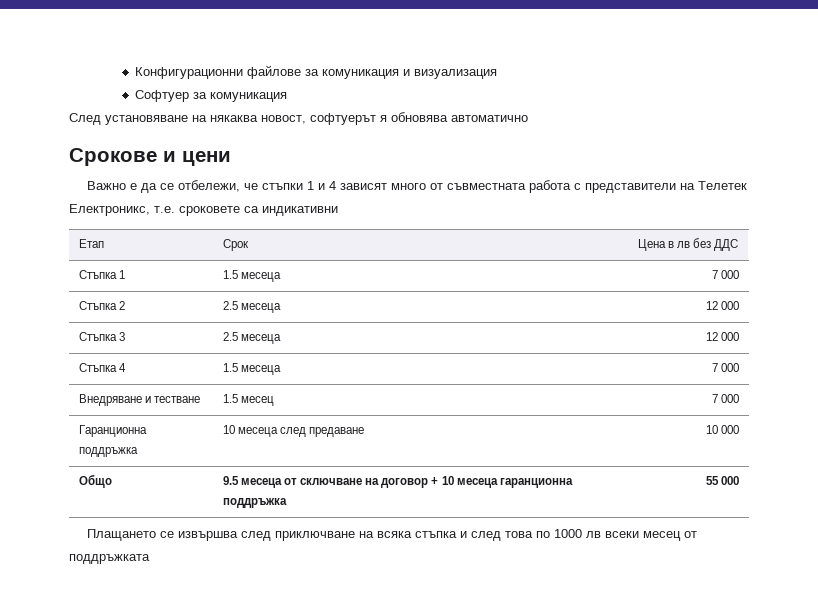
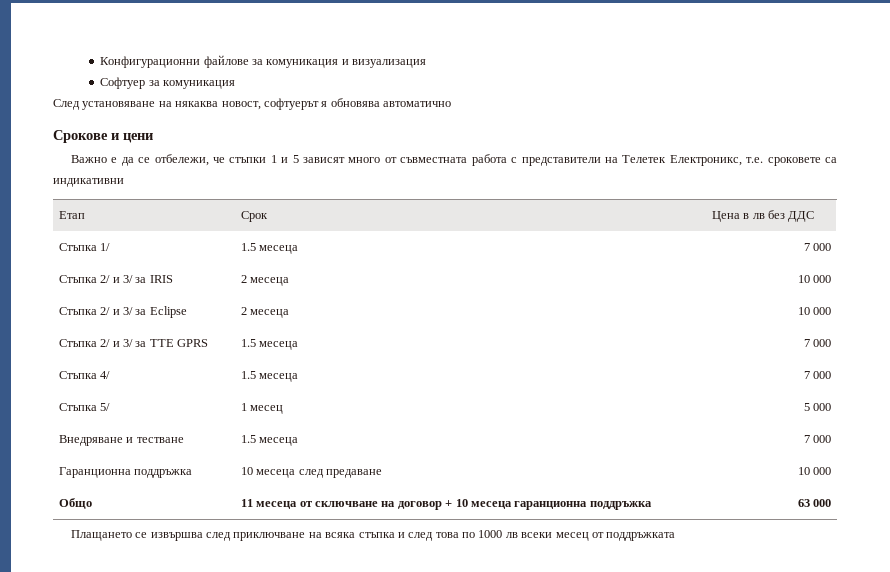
- Важно е да се отбележи, че стъпки 1 и 4 зависят много от съвместната работа с представители на Телетек Електроникс, т.е. сроковете са индикативни
+ Важно е да се отбележи, че стъпки 1 и 5 зависят много от съвместната работа с представители на Телетек Електроникс, т.е. сроковете са индикативни
- Стъпка 1 | 1.5 месеца | 7 000
- Стъпка 2 | 2.5 месеца | 12 000
- Стъпка 3 | 2.5 месеца | 12 000
- Стъпка 4 | 1.5 месеца | 7 000
+ Стъпка 1/ | 1.5 месеца | 7 000
+ Стъпка 2/ и 3/ за IRIS | 2 месеца | 10 000
+ Стъпка 2/ и 3/ за Eclipse | 2 месеца | 10 000
+ Стъпка 2/ и 3/ за TTE GPRS | 1.5 месеца | 7 000
+ Стъпка 4/ | 1.5 месеца | 7 000
+ Стъпка 5/ | 1 месец | 5 000
- Внедряване и тестване | 1.5 месец | 7 000
+ Внедряване и тестване | 1.5 месеца | 7 000
- Общо | 9.5 месеца от сключване на договор + 10 месеца гаранционна поддръжка | 55 000
+ Общо | 11 месеца от сключване на договор + 10 месеца гаранционна поддръжка | 63 000

